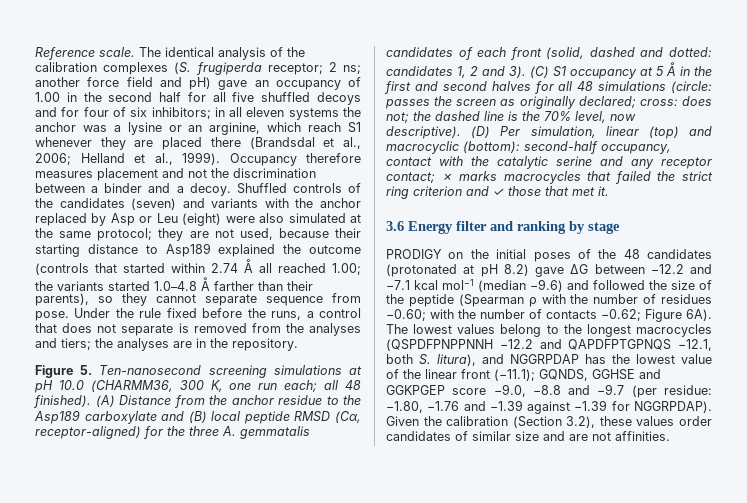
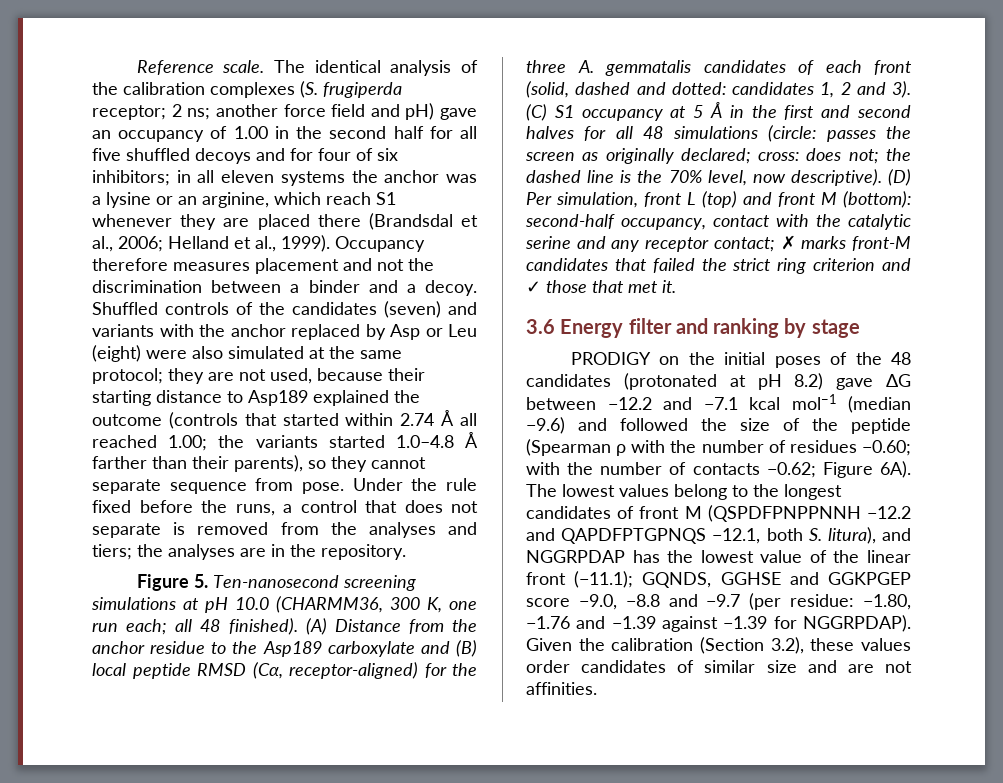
- (D) Per simulation, linear (top) and macrocyclic (bottom): second-half occupancy, contact with the catalytic serine and any receptor contact; ✗ marks macrocycles that failed the strict ring criterion and ✓ those that met it.
+ (D) Per simulation, front L (top) and front M (bottom): second-half occupancy, contact with the catalytic serine and any receptor contact; ✗ marks front-M candidates that failed the strict ring criterion and ✓ those that met it.
- The lowest values belong to the longest macrocycles (QSPDFPNPPNNH −12.2 and QAPDFPTGPNQS −12.1, both S. litura), and NGGRPDAP has the lowest value of the linear front (−11.1); GQNDS, GGHSE and GGKPGEP score −9.0, −8.8 and −9.7 (per residue: −1.80, −1.76 and −1.39 against −1.39 for NGGRPDAP).
+ The lowest values belong to the longest candidates of front M (QSPDFPNPPNNH −12.2 and QAPDFPTGPNQS −12.1, both S. litura), and NGGRPDAP has the lowest value of the linear front (−11.1); GQNDS, GGHSE and GGKPGEP score −9.0, −8.8 and −9.7 (per residue: −1.80, −1.76 and −1.39 against −1.39 for NGGRPDAP).

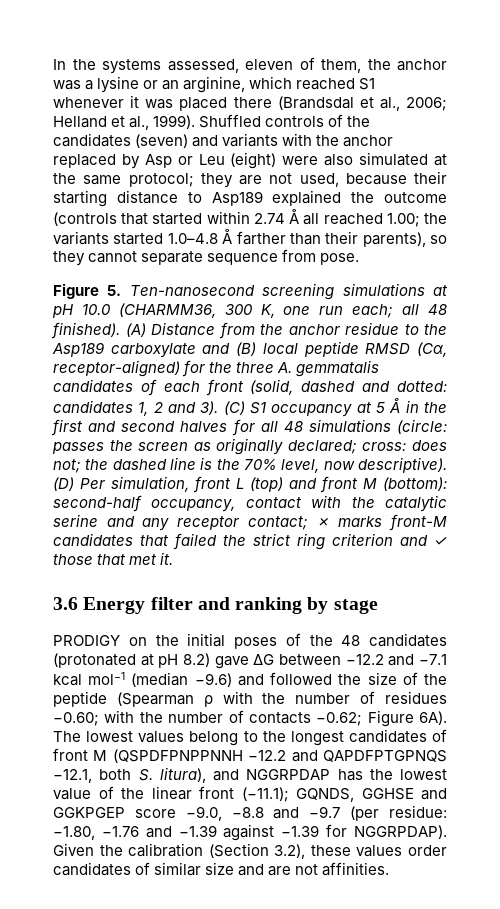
- Reference scale. The identical analysis of the calibration complexes (S. frugiperda receptor; 2 ns; another force field and pH) gave an occupancy of 1.00 in the second half for all five shuffled decoys and for four of six inhibitors; in all eleven systems the anchor was a lysine or an arginine, which reach S1 whenever they are placed there (Brandsdal et al., 2006; Helland et al., 1999).
+ In the systems assessed, eleven of them, the anchor was a lysine or an arginine, which reached S1 whenever it was placed there (Brandsdal et al., 2006; Helland et al., 1999).
- Occupancy therefore measures placement and not the discrimination between a binder and a decoy.
- Under the rule fixed before the runs, a control that does not separate is removed from the analyses and tiers; the analyses are in the repository.

